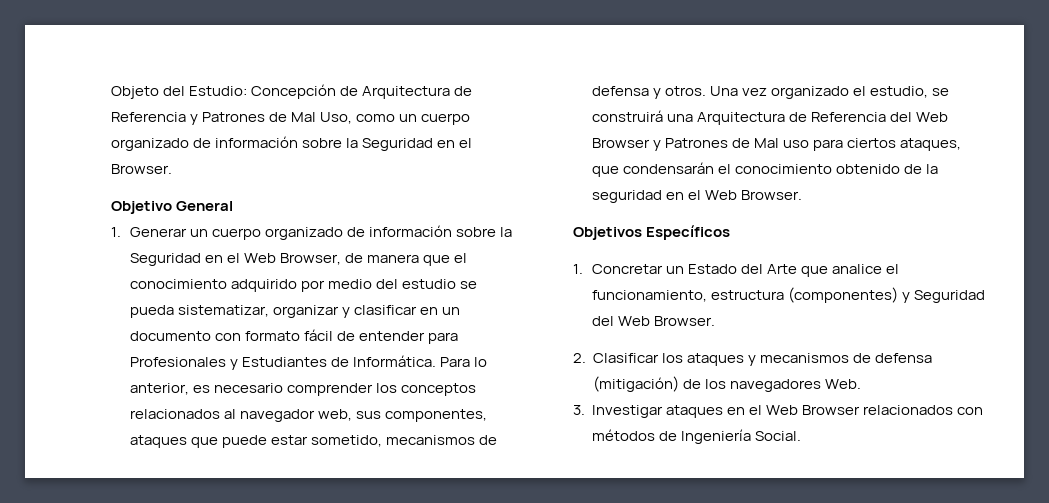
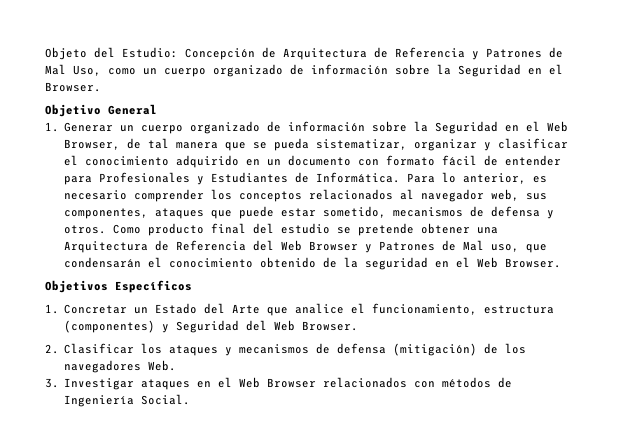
- 1. Generar un cuerpo organizado de información sobre la Seguridad en el Web Browser, de manera que el conocimiento adquirido por medio del estudio se pueda sistematizar, organizar y clasificar en un documento con formato fácil de entender para Profesionales y Estudiantes de Informática.
+ 1. Generar un cuerpo organizado de información sobre la Seguridad en el Web Browser, de tal manera que se pueda sistematizar, organizar y clasificar el conocimiento adquirido en un documento con formato fácil de entender para Profesionales y Estudiantes de Informática.
- Una vez organizado el estudio, se construirá una Arquitectura de Referencia del Web Browser y Patrones de Mal uso para ciertos ataques, que condensarán el conocimiento obtenido de la seguridad en el Web Browser.
+ Como producto final del estudio se pretende obtener una Arquitectura de Referencia del Web Browser y Patrones de Mal uso, que condensarán el conocimiento obtenido de la seguridad en el Web Browser.

